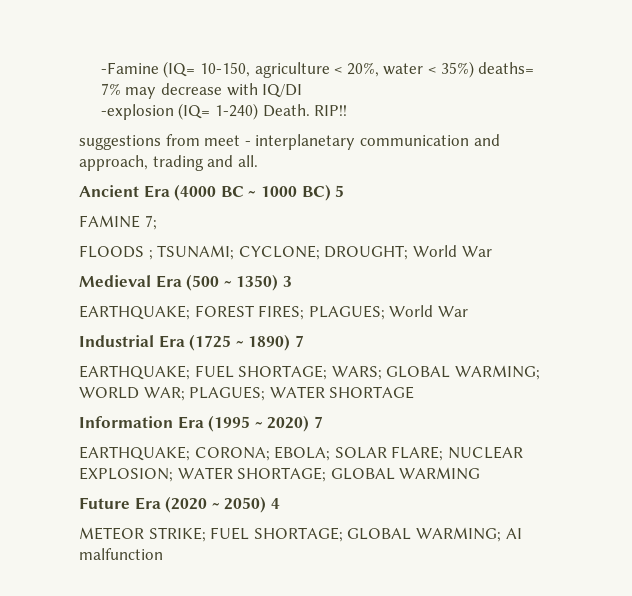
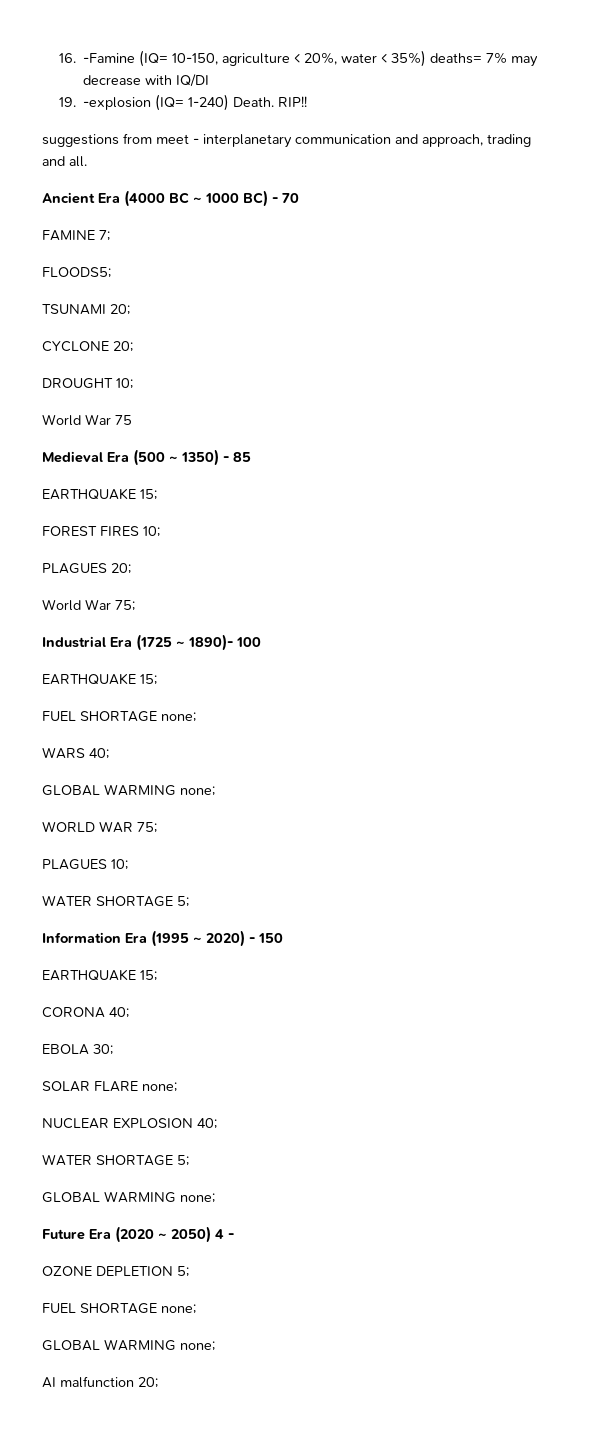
- -Famine (IQ= 10-150, agriculture < 20%, water < 35%) deaths= 7% may decrease with IQ/DI
+ 16. -Famine (IQ= 10-150, agriculture < 20%, water < 35%) deaths= 7% may decrease with IQ/DI
- -explosion (IQ= 1-240) Death.
+ 19. -explosion (IQ= 1-240) Death.
- Ancient Era (4000 BC ~ 1000 BC) 5
+ Ancient Era (4000 BC ~ 1000 BC) - 70
- FLOODS ; TSUNAMI; CYCLONE; DROUGHT; World War
+ FLOODS5;
+ TSUNAMI 20;
+ CYCLONE 20;
+ DROUGHT 10;
+ World War 75
- Medieval Era (500 ~ 1350) 3
- EARTHQUAKE; FOREST FIRES; PLAGUES; World War
+ Medieval Era (500 ~ 1350) - 85
+ EARTHQUAKE 15;
+ FOREST FIRES 10;
+ PLAGUES 20;
+ World War 75;
- Industrial Era (1725 ~ 1890) 7
- EARTHQUAKE; FUEL SHORTAGE; WARS; GLOBAL WARMING; WORLD WAR; PLAGUES; WATER SHORTAGE
+ Industrial Era (1725 ~ 1890)- 100
+ EARTHQUAKE 15;
+ FUEL SHORTAGE none;
+ WARS 40;
+ GLOBAL WARMING none;
+ WORLD WAR 75;
+ PLAGUES 10;
+ WATER SHORTAGE 5;
- Information Era (1995 ~ 2020) 7
- EARTHQUAKE; CORONA; EBOLA; SOLAR FLARE; NUCLEAR EXPLOSION; WATER SHORTAGE; GLOBAL WARMING
+ Information Era (1995 ~ 2020) - 150
+ EARTHQUAKE 15;
+ CORONA 40;
+ EBOLA 30;
+ SOLAR FLARE none;
+ NUCLEAR EXPLOSION 40;
+ WATER SHORTAGE 5;
+ GLOBAL WARMING none;
- Future Era (2020 ~ 2050) 4
- METEOR STRIKE; FUEL SHORTAGE; GLOBAL WARMING; AI malfunction
+ Future Era (2020 ~ 2050) 4 -
+ OZONE DEPLETION 5;
+ FUEL SHORTAGE none;
+ GLOBAL WARMING none;
+ AI malfunction 20;

